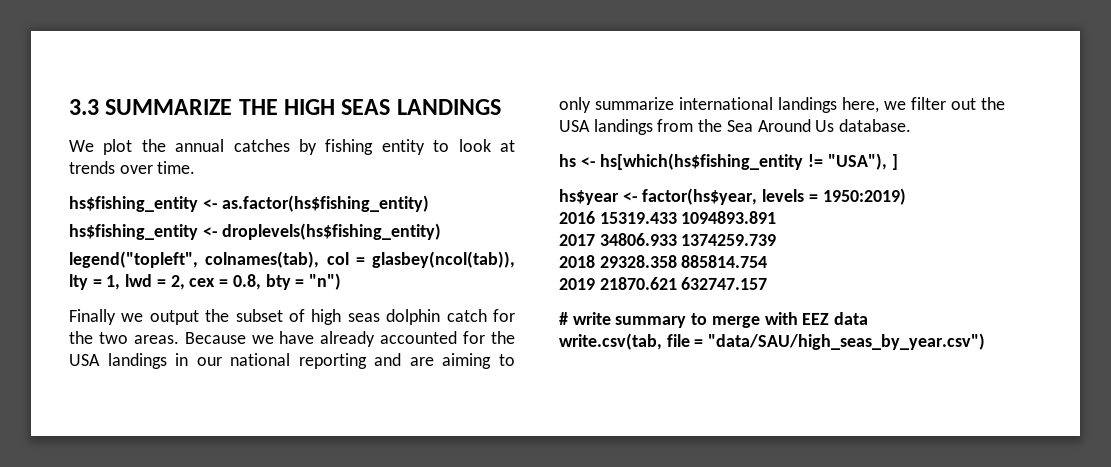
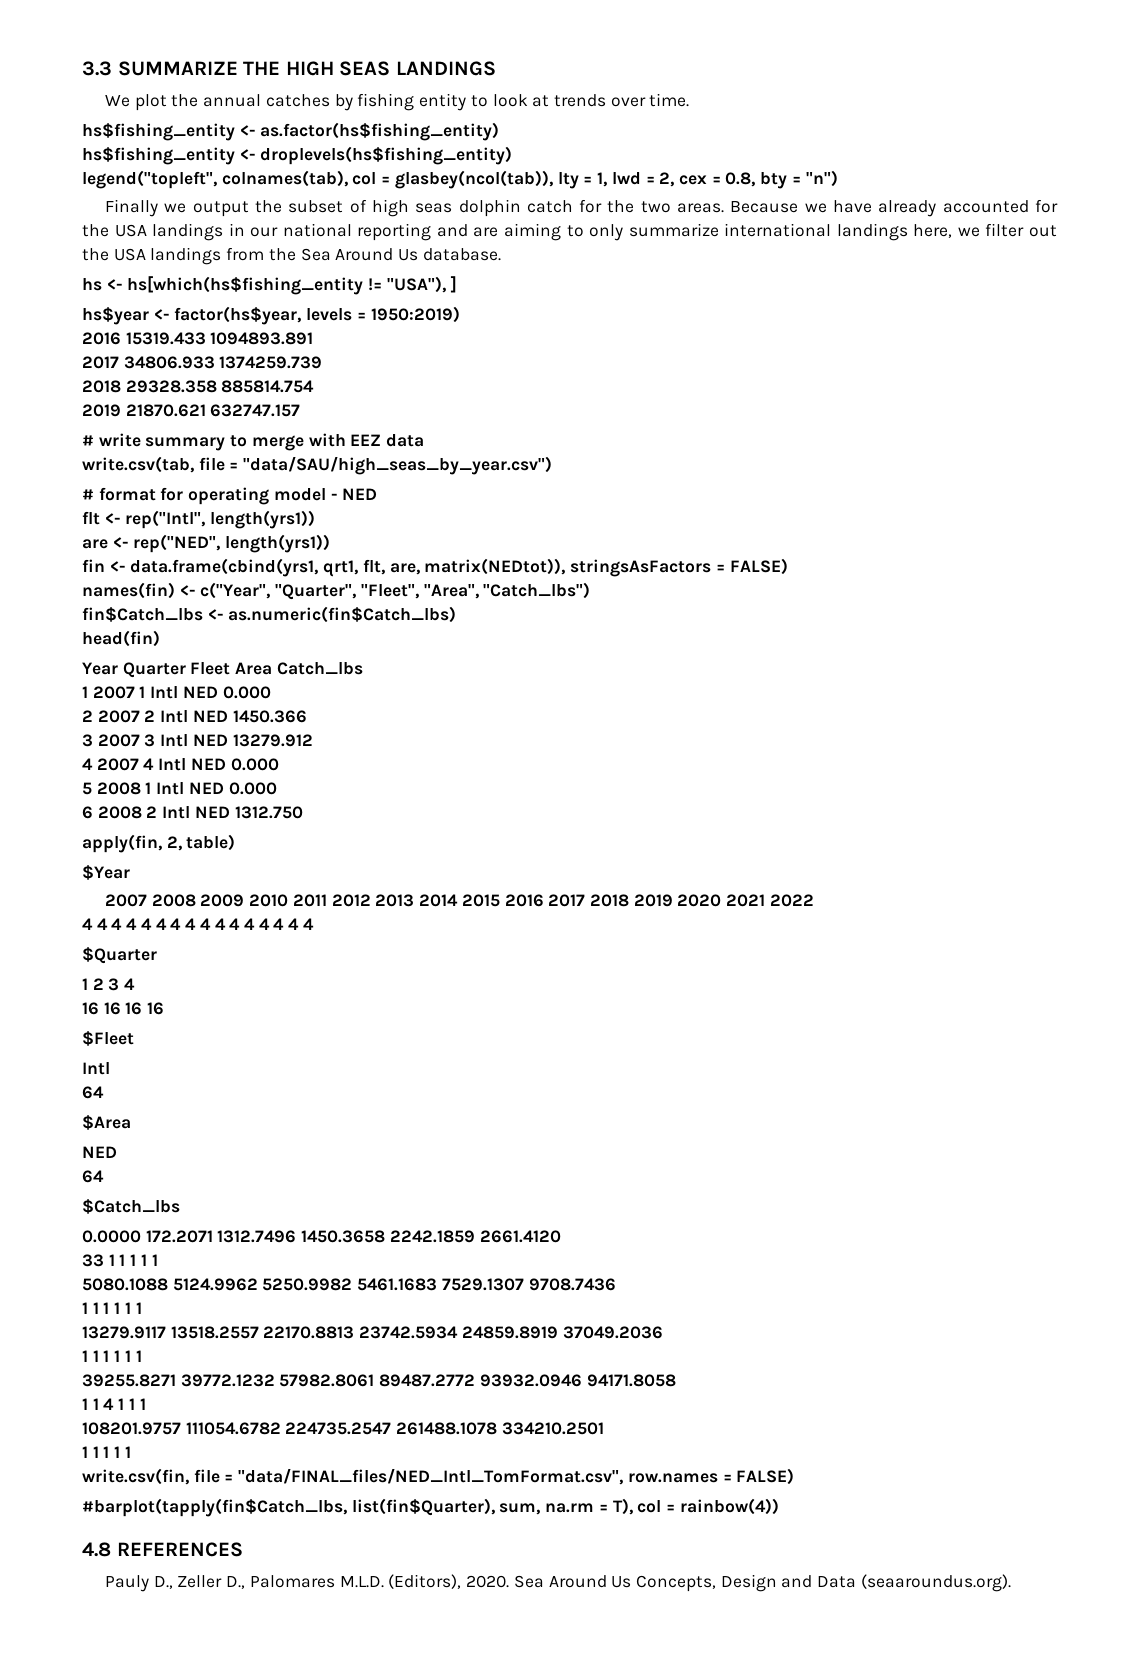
+ # format for operating model - NED
+ flt <- rep("Intl", length(yrs1))
+ are <- rep("NED", length(yrs1))
+ fin <- data.frame(cbind(yrs1, qrt1, flt, are, matrix(NEDtot)), stringsAsFactors = FALSE)
+ names(fin) <- c("Year", "Quarter", "Fleet", "Area", "Catch_lbs")
+ fin$Catch_lbs <- as.numeric(fin$Catch_lbs)
+ head(fin)
+ Year Quarter Fleet Area Catch_lbs
+ 1 2007 1 Intl NED 0.000
+ 2 2007 2 Intl NED 1450.366
+ 3 2007 3 Intl NED 13279.912
+ 4 2007 4 Intl NED 0.000
+ 5 2008 1 Intl NED 0.000
+ 6 2008 2 Intl NED 1312.750
+ apply(fin, 2, table)
+ $Year
+ 2007 2008 2009 2010 2011 2012 2013 2014 2015 2016 2017 2018 2019 2020 2021 2022
+ 4 4 4 4 4 4 4 4 4 4 4 4 4 4 4 4
+ $Quarter
+ 1 2 3 4
+ 16 16 16 16
+ $Fleet
+ Intl
+ 64
+ $Area
+ NED
+ 64
+ $Catch_lbs
+ 0.0000 172.2071 1312.7496 1450.3658 2242.1859 2661.4120
+ 33 1 1 1 1 1
+ 5080.1088 5124.9962 5250.9982 5461.1683 7529.1307 9708.7436
+ 1 1 1 1 1 1
+ 13279.9117 13518.2557 22170.8813 23742.5934 24859.8919 37049.2036
+ 1 1 1 1 1 1
+ 39255.8271 39772.1232 57982.8061 89487.2772 93932.0946 94171.8058
+ 1 1 4 1 1 1
+ 108201.9757 111054.6782 224735.2547 261488.1078 334210.2501
+ 1 1 1 1 1
+ write.csv(fin, file = "data/FINAL_files/NED_Intl_TomFormat.csv", row.names = FALSE)
+ #barplot(tapply(fin$Catch_lbs, list(fin$Quarter), sum, na.rm = T), col = rainbow(4))
+ 4.8 REFERENCES
+ Pauly D., Zeller D., Palomares M.L.D. (Editors), 2020. Sea Around Us Concepts, Design and Data (seaaroundus.org).

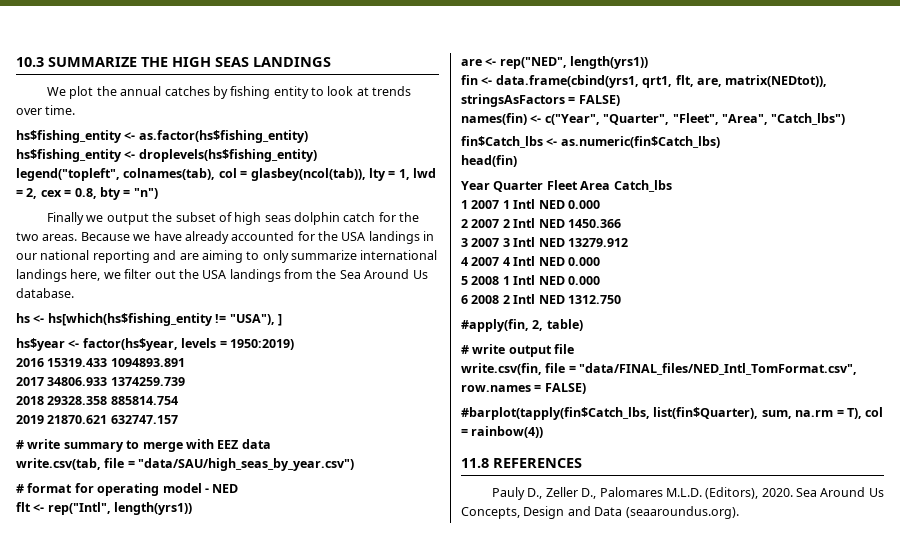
- 3.3 SUMMARIZE THE HIGH SEAS LANDINGS
+ 10.3 SUMMARIZE THE HIGH SEAS LANDINGS
- apply(fin, 2, table)
+ #apply(fin, 2, table)
- $Year
- 2007 2008 2009 2010 2011 2012 2013 2014 2015 2016 2017 2018 2019 2020 2021 2022
- 4 4 4 4 4 4 4 4 4 4 4 4 4 4 4 4
- $Quarter
- 1 2 3 4
- 16 16 16 16
- $Fleet
- Intl
- 64
- $Area
- NED
- 64
- $Catch_lbs
- 0.0000 172.2071 1312.7496 1450.3658 2242.1859 2661.4120
- 33 1 1 1 1 1
- 5080.1088 5124.9962 5250.9982 5461.1683 7529.1307 9708.7436
- 1 1 1 1 1 1
- 13279.9117 13518.2557 22170.8813 23742.5934 24859.8919 37049.2036
- 1 1 1 1 1 1
- 39255.8271 39772.1232 57982.8061 89487.2772 93932.0946 94171.8058
- 1 1 4 1 1 1
- 108201.9757 111054.6782 224735.2547 261488.1078 334210.2501
- 1 1 1 1 1
+ # write output file
- 4.8 REFERENCES
+ 11.8 REFERENCES

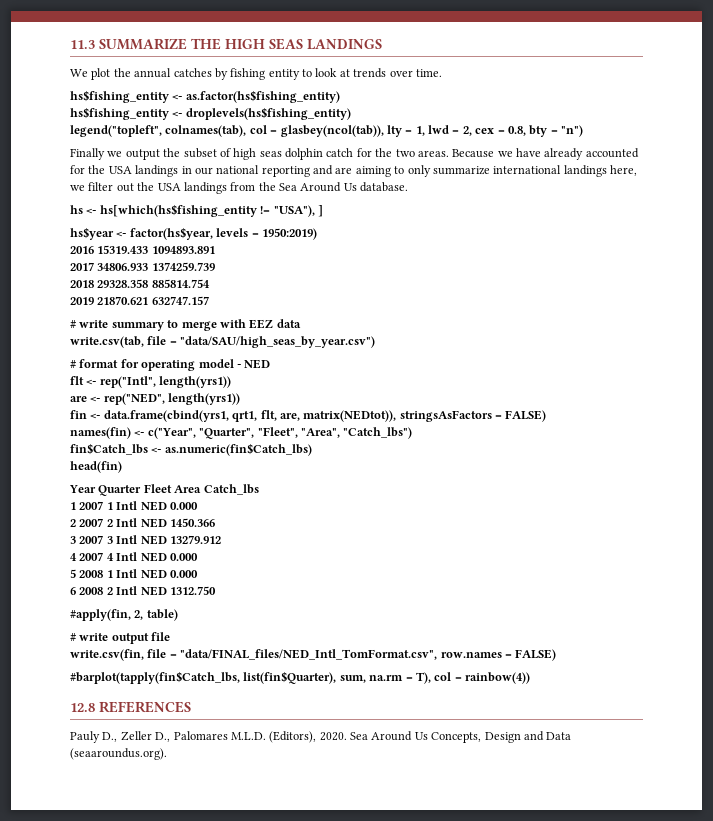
- 10.3 SUMMARIZE THE HIGH SEAS LANDINGS
+ 11.3 SUMMARIZE THE HIGH SEAS LANDINGS
- 11.8 REFERENCES
+ 12.8 REFERENCES

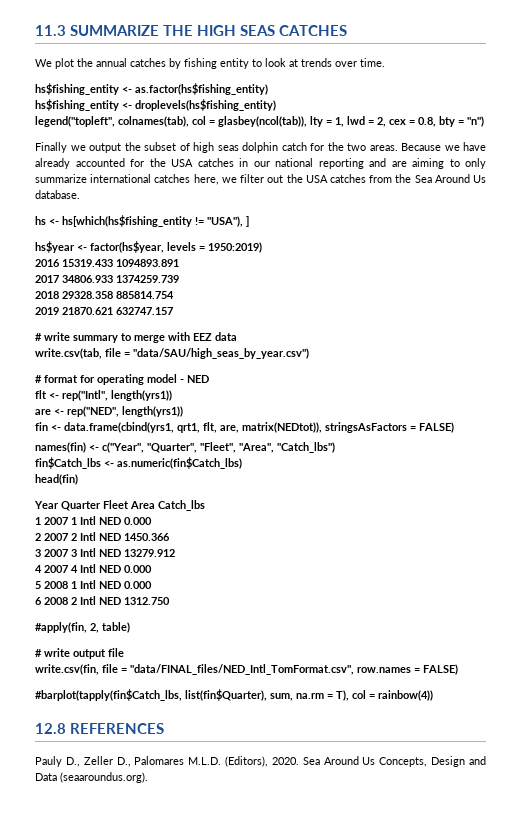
- 11.3 SUMMARIZE THE HIGH SEAS LANDINGS
+ 11.3 SUMMARIZE THE HIGH SEAS CATCHES
- Because we have already accounted for the USA landings in our national reporting and are aiming to only summarize international landings here, we filter out the USA landings from the Sea Around Us database.
+ Because we have already accounted for the USA catches in our national reporting and are aiming to only summarize international catches here, we filter out the USA catches from the Sea Around Us database.

